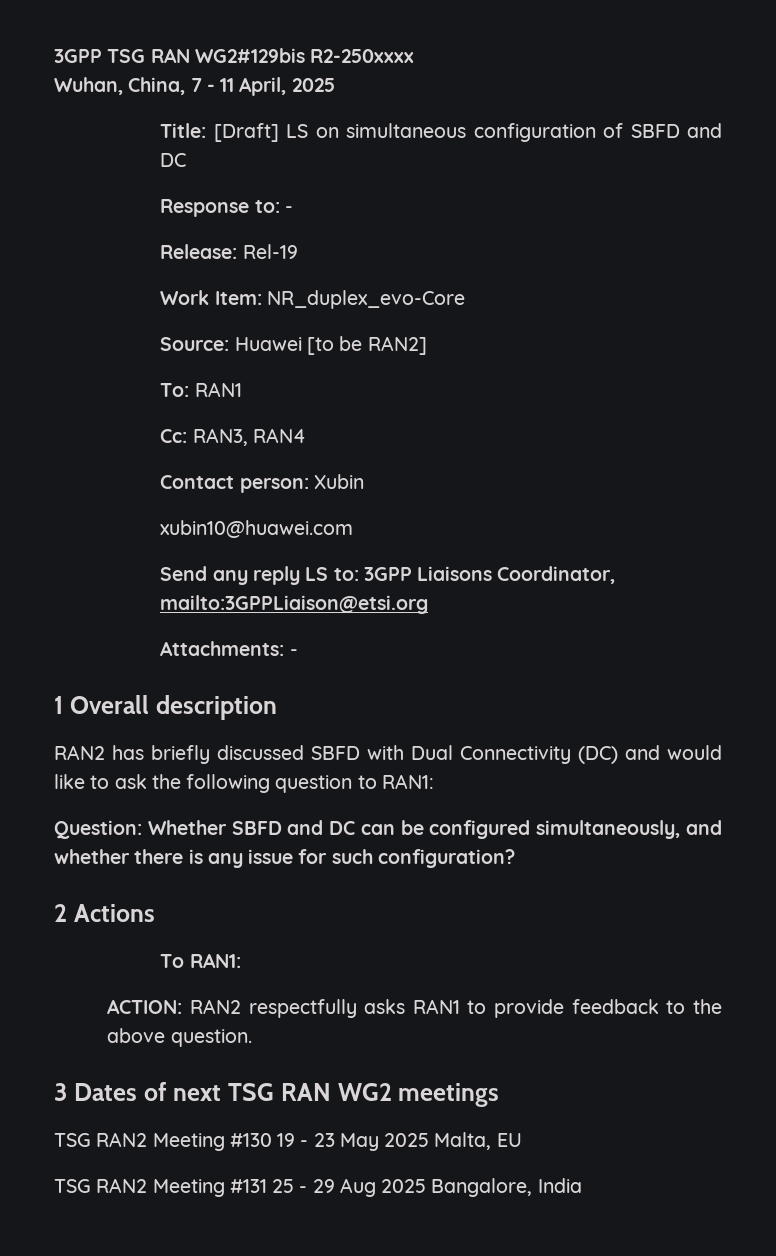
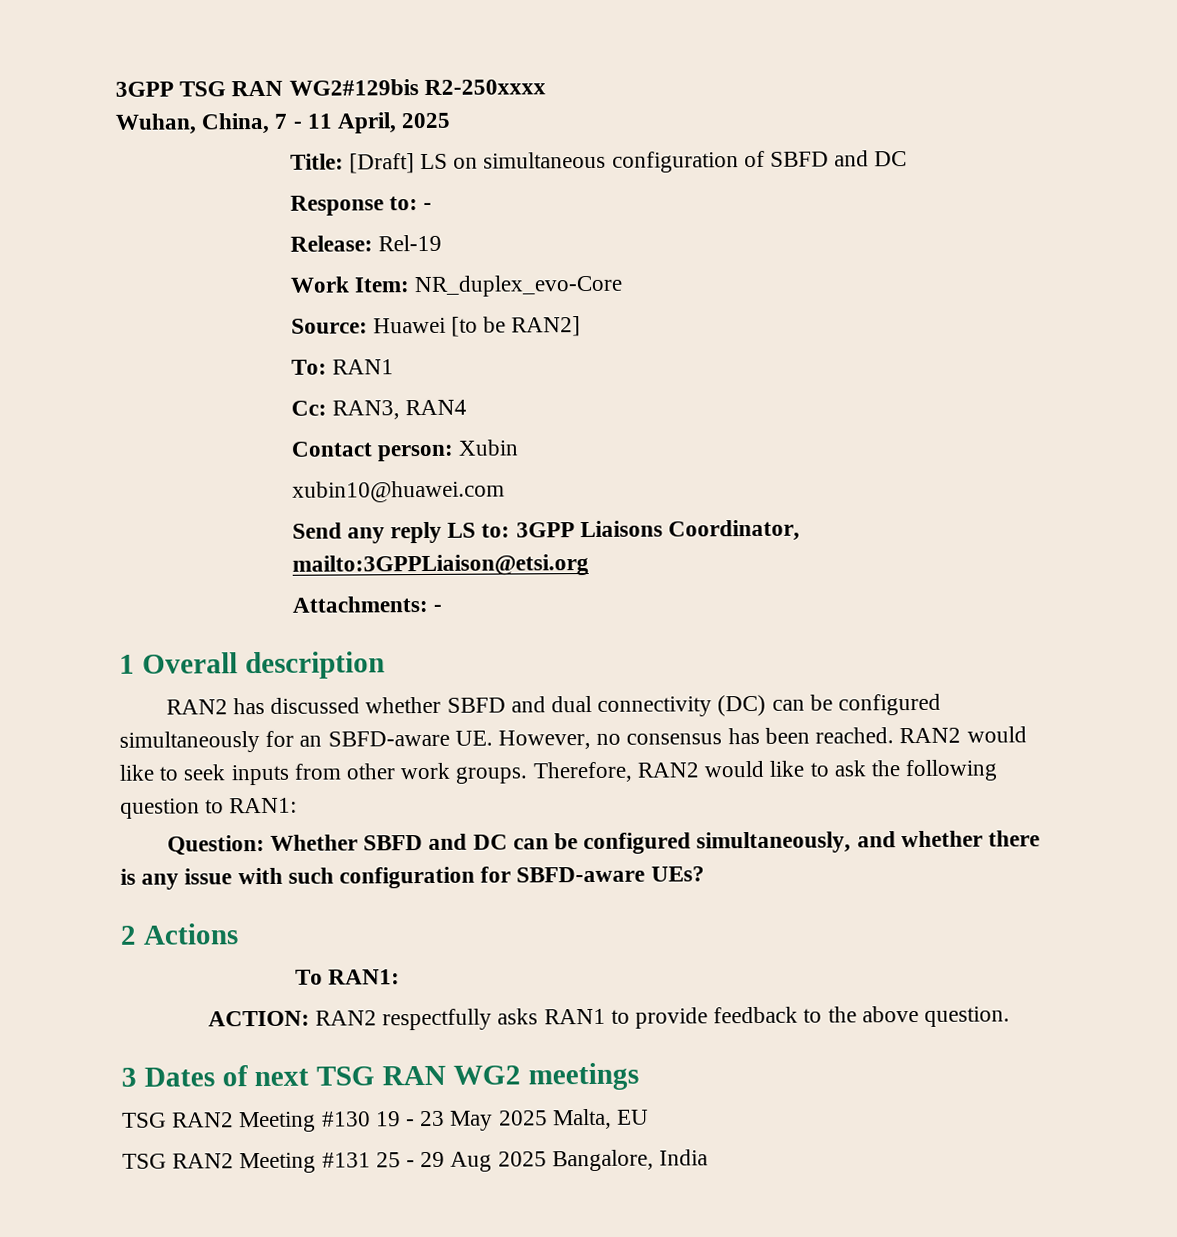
- RAN2 has briefly discussed SBFD with Dual Connectivity (DC) and would like to ask the following question to RAN1:
+ RAN2 has discussed whether SBFD and dual connectivity (DC) can be configured simultaneously for an SBFD-aware UE. However, no consensus has been reached. RAN2 would like to seek inputs from other work groups. Therefore, RAN2 would like to ask the following question to RAN1:
- Question: Whether SBFD and DC can be configured simultaneously, and whether there is any issue for such configuration?
+ Question: Whether SBFD and DC can be configured simultaneously, and whether there is any issue with such configuration for SBFD-aware UEs?

